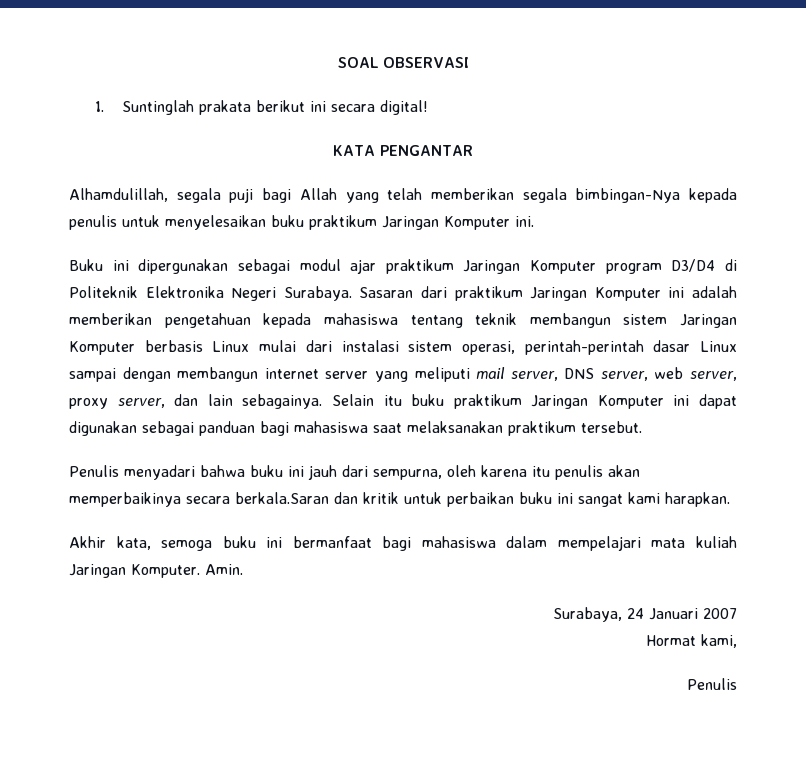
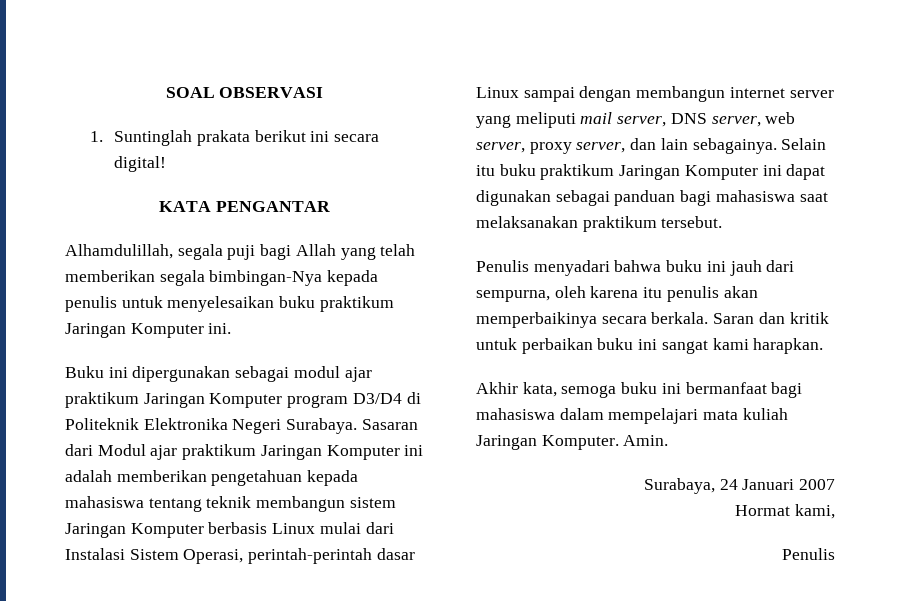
- Sasaran dari praktikum Jaringan Komputer ini adalah memberikan pengetahuan kepada mahasiswa tentang teknik membangun sistem Jaringan Komputer berbasis Linux mulai dari instalasi sistem operasi, perintah-perintah dasar Linux sampai dengan membangun internet server yang meliputi mail server, DNS server, web server, proxy server, dan lain sebagainya.
+ Sasaran dari Modul ajar praktikum Jaringan Komputer ini adalah memberikan pengetahuan kepada mahasiswa tentang teknik membangun sistem Jaringan Komputer berbasis Linux mulai dari Instalasi Sistem Operasi, perintah-perintah dasar Linux sampai dengan membangun internet server yang meliputi mail server, DNS server, web server, proxy server, dan lain sebagainya.
- Penulis menyadari bahwa buku ini jauh dari sempurna, oleh karena itu penulis akan memperbaikinya secara berkala.Saran dan kritik untuk perbaikan buku ini sangat kami harapkan.
+ Penulis menyadari bahwa buku ini jauh dari sempurna, oleh karena itu penulis akan memperbaikinya secara berkala. Saran dan kritik untuk perbaikan buku ini sangat kami harapkan.

